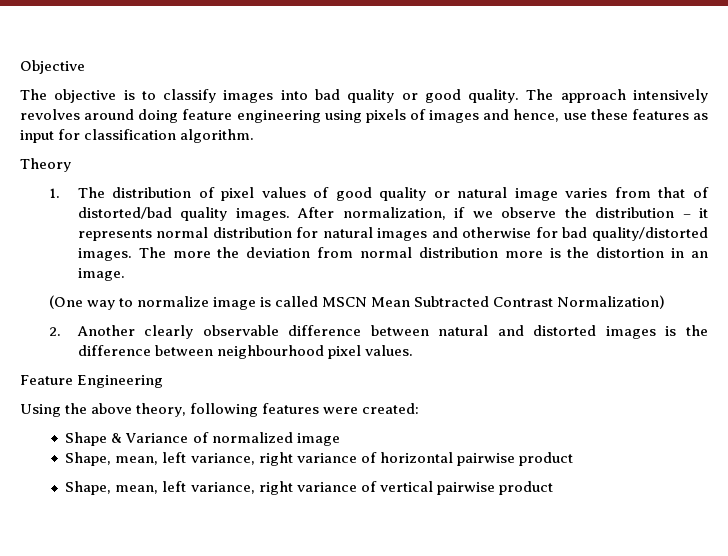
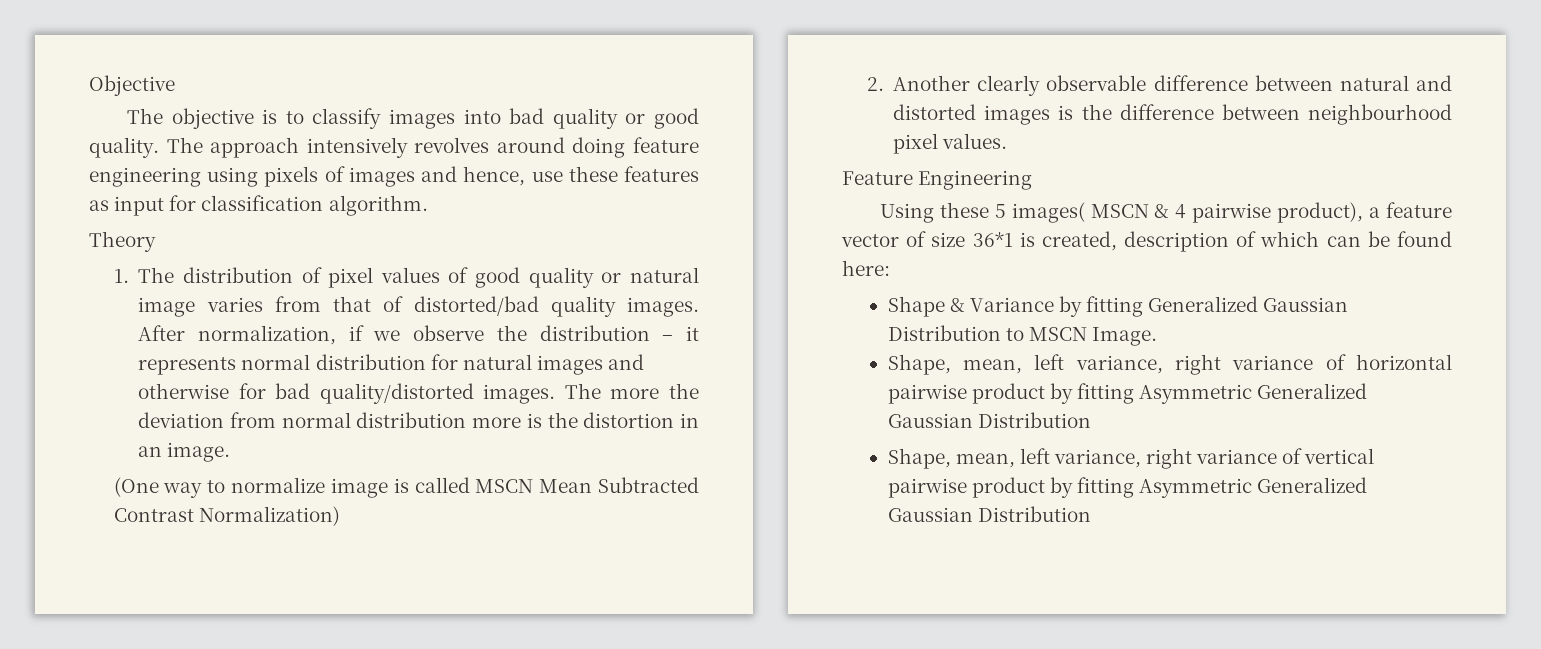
- Using the above theory, following features were created:
- Shape & Variance of normalized image
+ Using these 5 images( MSCN & 4 pairwise product), a feature vector of size 36*1 is created, description of which can be found here:
+ Shape & Variance by fitting Generalized Gaussian Distribution to MSCN Image.
- Shape, mean, left variance, right variance of horizontal pairwise product
+ Shape, mean, left variance, right variance of horizontal pairwise product by fitting Asymmetric Generalized Gaussian Distribution
- Shape, mean, left variance, right variance of vertical pairwise product
+ Shape, mean, left variance, right variance of vertical pairwise product by fitting Asymmetric Generalized Gaussian Distribution

